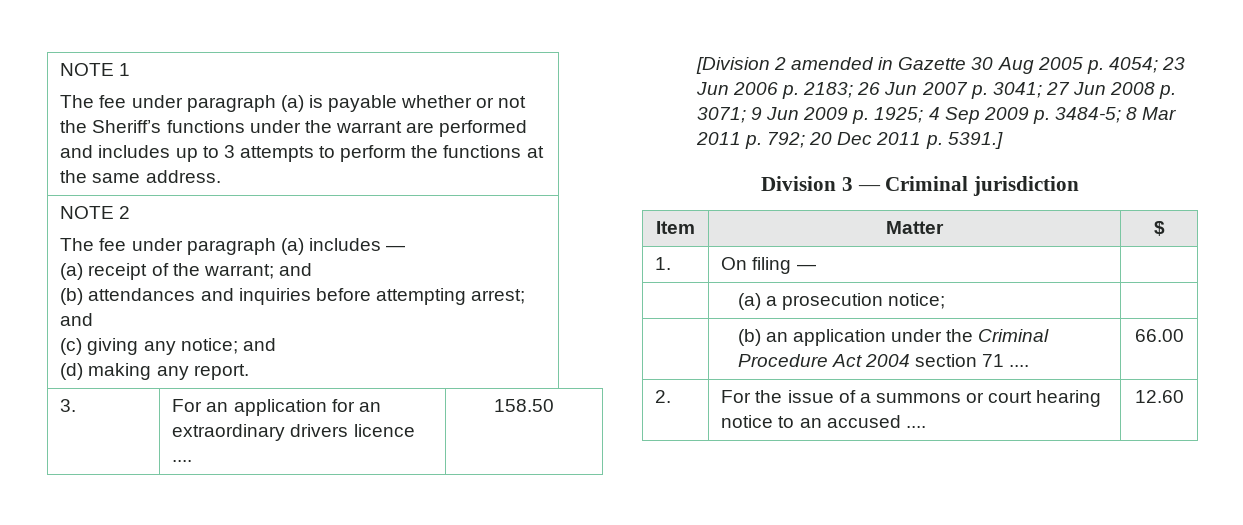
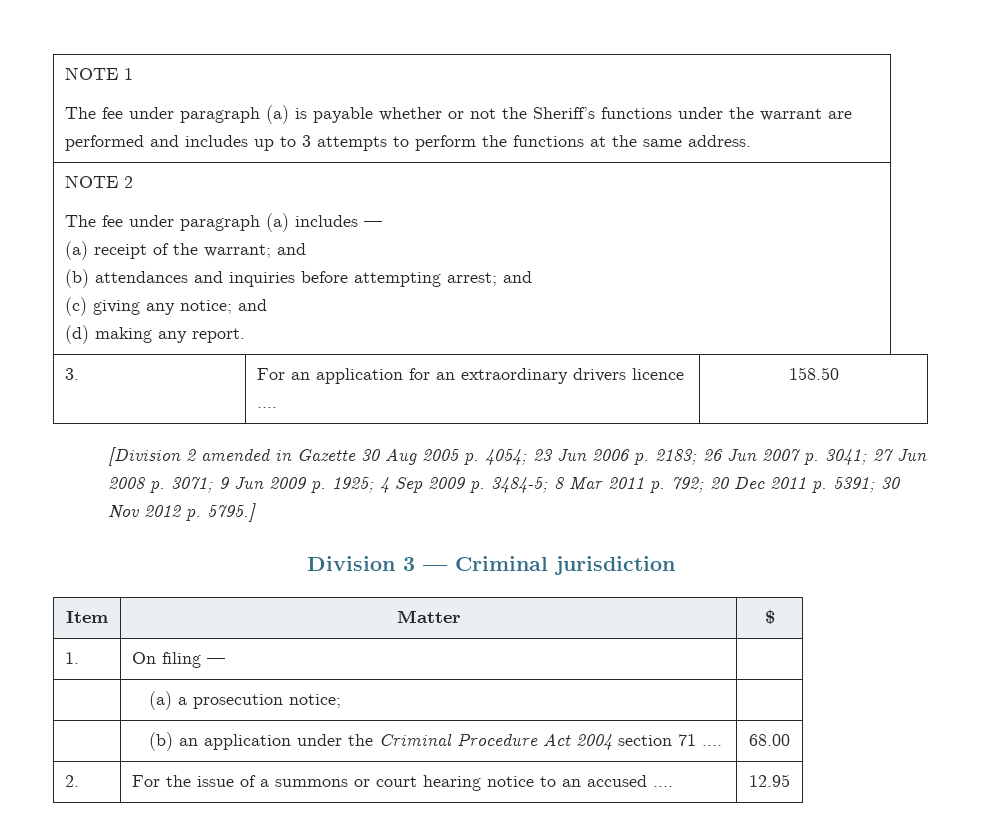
- [Division 2 amended in Gazette 30 Aug 2005 p. 4054; 23 Jun 2006 p. 2183; 26 Jun 2007 p. 3041; 27 Jun 2008 p. 3071; 9 Jun 2009 p. 1925; 4 Sep 2009 p. 3484-5; 8 Mar 2011 p. 792; 20 Dec 2011 p. 5391.]
+ [Division 2 amended in Gazette 30 Aug 2005 p. 4054; 23 Jun 2006 p. 2183; 26 Jun 2007 p. 3041; 27 Jun 2008 p. 3071; 9 Jun 2009 p. 1925; 4 Sep 2009 p. 3484-5; 8 Mar 2011 p. 792; 20 Dec 2011 p. 5391; 30 Nov 2012 p. 5795.]
- | (b) an application under the Criminal Procedure Act 2004 section 71 .... | 66.00
+ | (b) an application under the Criminal Procedure Act 2004 section 71 .... | 68.00
- 2. | For the issue of a summons or court hearing notice to an accused .... | 12.60
+ 2. | For the issue of a summons or court hearing notice to an accused .... | 12.95

